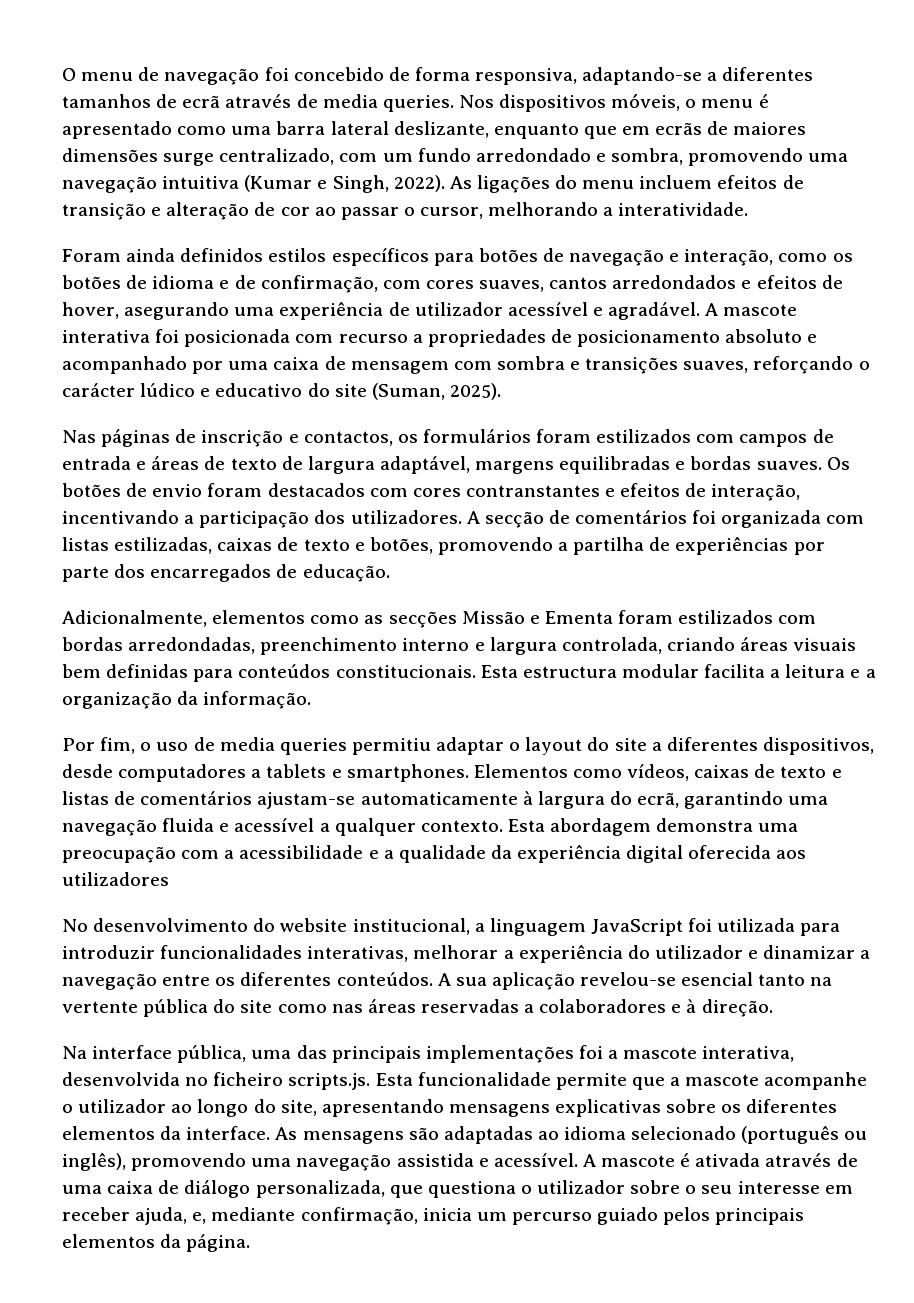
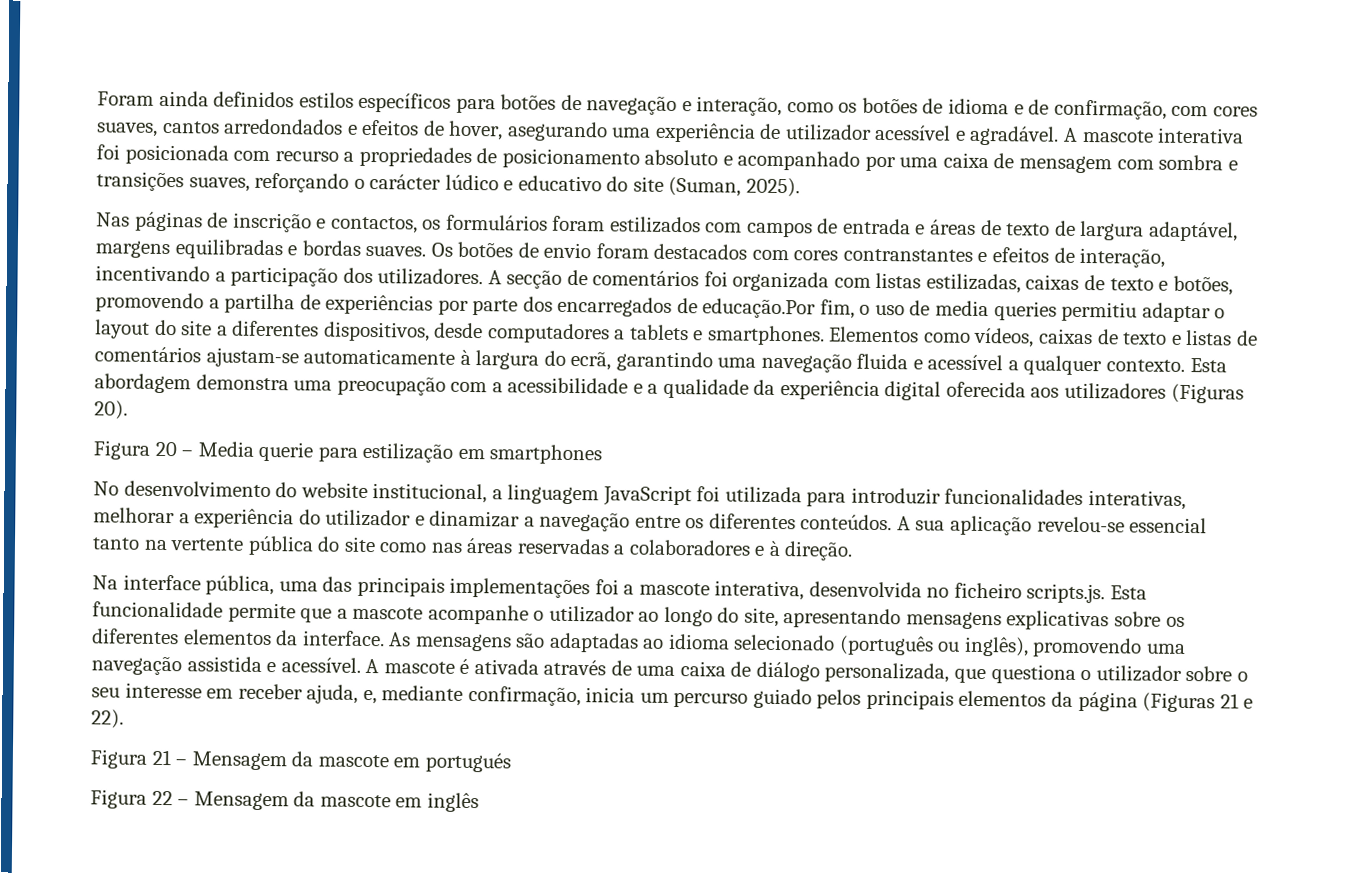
- O menu de navegação foi concebido de forma responsiva, adaptando-se a diferentes tamanhos de ecrã através de media queries. Nos dispositivos móveis, o menu é apresentado como uma barra lateral deslizante, enquanto que em ecrãs de maiores dimensões surge centralizado, com um fundo arredondado e sombra, promovendo uma navegação intuitiva (Kumar e Singh, 2022). As ligações do menu incluem efeitos de transição e alteração de cor ao passar o cursor, melhorando a interatividade.
- A secção de comentários foi organizada com listas estilizadas, caixas de texto e botões, promovendo a partilha de experiências por parte dos encarregados de educação.
- Adicionalmente, elementos como as secções Missão e Ementa foram estilizados com bordas arredondadas, preenchimento interno e largura controlada, criando áreas visuais bem definidas para conteúdos constitucionais. Esta estructura modular facilita a leitura e a organização da informação.
- Por fim, o uso de media queries permitiu adaptar o layout do site a diferentes dispositivos, desde computadores a tablets e smartphones.
+ A secção de comentários foi organizada com listas estilizadas, caixas de texto e botões, promovendo a partilha de experiências por parte dos encarregados de educação.Por fim, o uso de media queries permitiu adaptar o layout do site a diferentes dispositivos, desde computadores a tablets e smartphones.
- Esta abordagem demonstra uma preocupação com a acessibilidade e a qualidade da experiência digital oferecida aos utilizadores
+ Esta abordagem demonstra uma preocupação com a acessibilidade e a qualidade da experiência digital oferecida aos utilizadores (Figuras 20).
+ Figura 20 – Media querie para estilização em smartphones
- A sua aplicação revelou-se esencial tanto na vertente pública do site como nas áreas reservadas a colaboradores e à direção.
+ A sua aplicação revelou-se essencial tanto na vertente pública do site como nas áreas reservadas a colaboradores e à direção.
- A mascote é ativada através de uma caixa de diálogo personalizada, que questiona o utilizador sobre o seu interesse em receber ajuda, e, mediante confirmação, inicia um percurso guiado pelos principais elementos da página.
+ A mascote é ativada através de uma caixa de diálogo personalizada, que questiona o utilizador sobre o seu interesse em receber ajuda, e, mediante confirmação, inicia um percurso guiado pelos principais elementos da página (Figuras 21 e 22).
+ Figura 21 – Mensagem da mascote em portugués
+ Figura 22 – Mensagem da mascote em inglês

